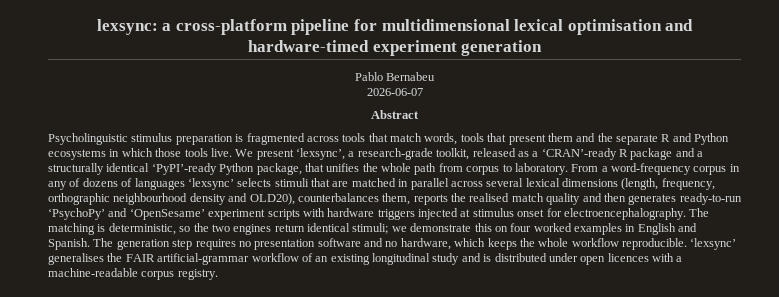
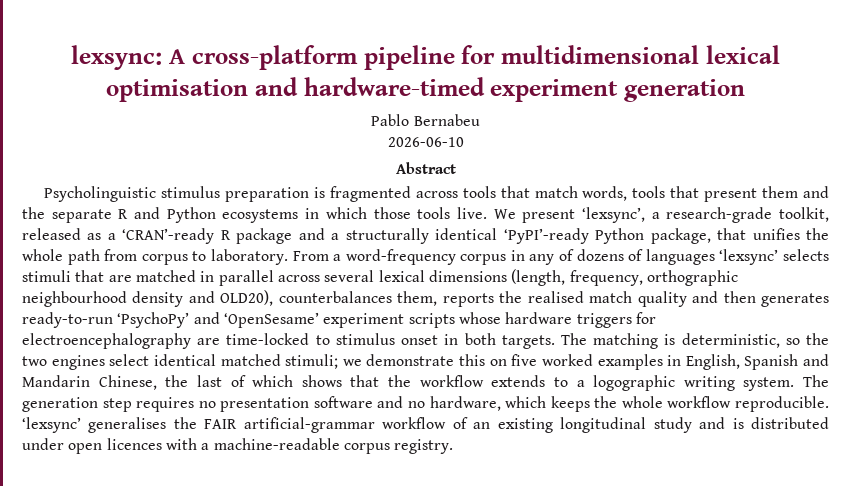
- lexsync: a cross-platform pipeline for multidimensional lexical optimisation and hardware-timed experiment generation
+ lexsync: A cross-platform pipeline for multidimensional lexical optimisation and hardware-timed experiment generation
- 2026-06-07
+ 2026-06-10
- From a word-frequency corpus in any of dozens of languages ‘lexsync’ selects stimuli that are matched in parallel across several lexical dimensions (length, frequency, orthographic neighbourhood density and OLD20), counterbalances them, reports the realised match quality and then generates ready-to-run ‘PsychoPy’ and ‘OpenSesame’ experiment scripts with hardware triggers injected at stimulus onset for electroencephalography.
+ From a word-frequency corpus in any of dozens of languages ‘lexsync’ selects stimuli that are matched in parallel across several lexical dimensions (length, frequency, orthographic neighbourhood density and OLD20), counterbalances them, reports the realised match quality and then generates ready-to-run ‘PsychoPy’ and ‘OpenSesame’ experiment scripts whose hardware triggers for electroencephalography are time-locked to stimulus onset in both targets.
- The matching is deterministic, so the two engines return identical stimuli; we demonstrate this on four worked examples in English and Spanish.
+ The matching is deterministic, so the two engines select identical matched stimuli; we demonstrate this on five worked examples in English, Spanish and Mandarin Chinese, the last of which shows that the workflow extends to a logographic writing system.

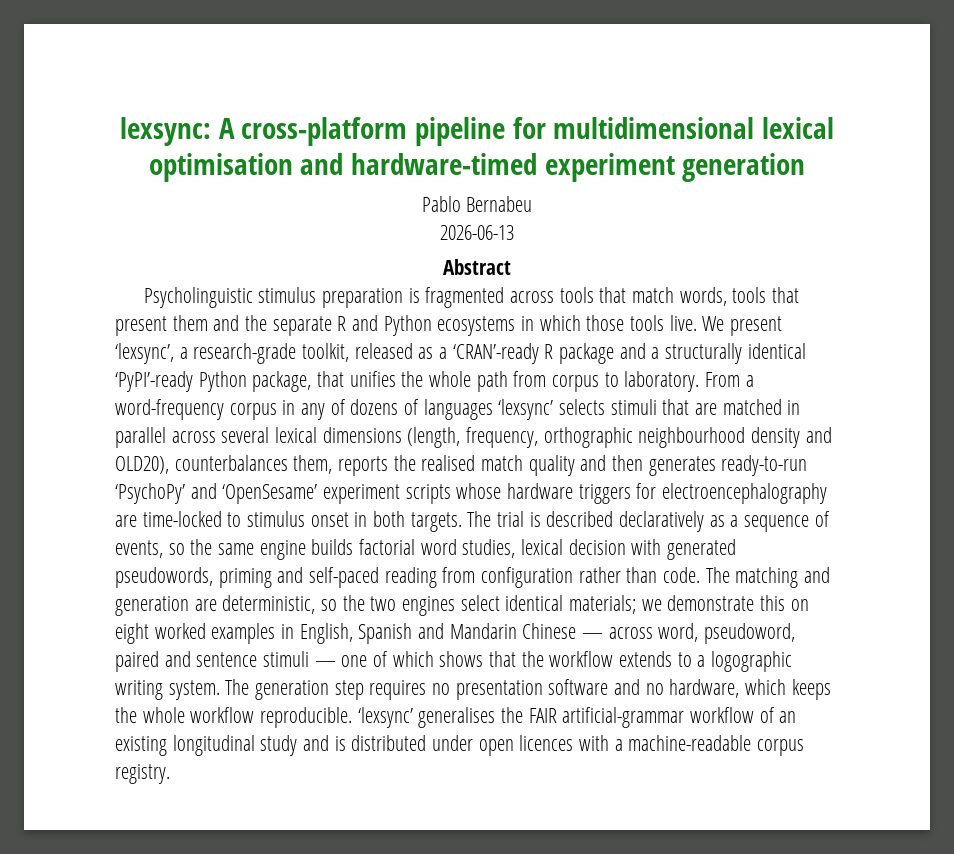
- 2026-06-10
+ 2026-06-13
- The matching is deterministic, so the two engines select identical matched stimuli; we demonstrate this on five worked examples in English, Spanish and Mandarin Chinese, the last of which shows that the workflow extends to a logographic writing system.
+ The trial is described declaratively as a sequence of events, so the same engine builds factorial word studies, lexical decision with generated pseudowords, priming and self-paced reading from configuration rather than code. The matching and generation are deterministic, so the two engines select identical materials; we demonstrate this on eight worked examples in English, Spanish and Mandarin Chinese — across word, pseudoword, paired and sentence stimuli — one of which shows that the workflow extends to a logographic writing system.

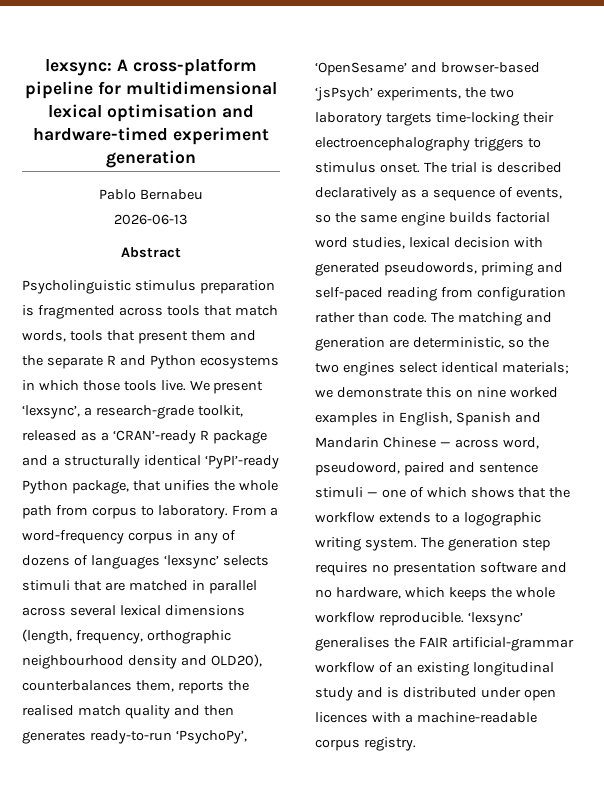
- From a word-frequency corpus in any of dozens of languages ‘lexsync’ selects stimuli that are matched in parallel across several lexical dimensions (length, frequency, orthographic neighbourhood density and OLD20), counterbalances them, reports the realised match quality and then generates ready-to-run ‘PsychoPy’ and ‘OpenSesame’ experiment scripts whose hardware triggers for electroencephalography are time-locked to stimulus onset in both targets.
+ From a word-frequency corpus in any of dozens of languages ‘lexsync’ selects stimuli that are matched in parallel across several lexical dimensions (length, frequency, orthographic neighbourhood density and OLD20), counterbalances them, reports the realised match quality and then generates ready-to-run ‘PsychoPy’, ‘OpenSesame’ and browser-based ‘jsPsych’ experiments, the two laboratory targets time-locking their electroencephalography triggers to stimulus onset.
- The matching and generation are deterministic, so the two engines select identical materials; we demonstrate this on eight worked examples in English, Spanish and Mandarin Chinese — across word, pseudoword, paired and sentence stimuli — one of which shows that the workflow extends to a logographic writing system.
+ The matching and generation are deterministic, so the two engines select identical materials; we demonstrate this on nine worked examples in English, Spanish and Mandarin Chinese — across word, pseudoword, paired and sentence stimuli — one of which shows that the workflow extends to a logographic writing system.

